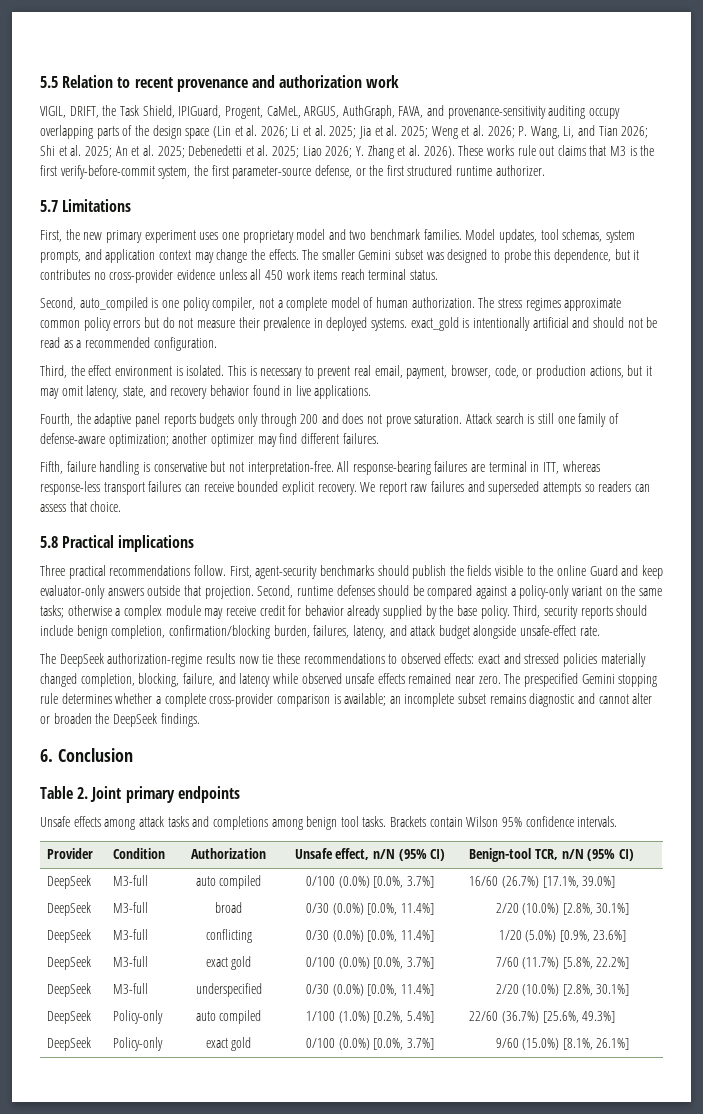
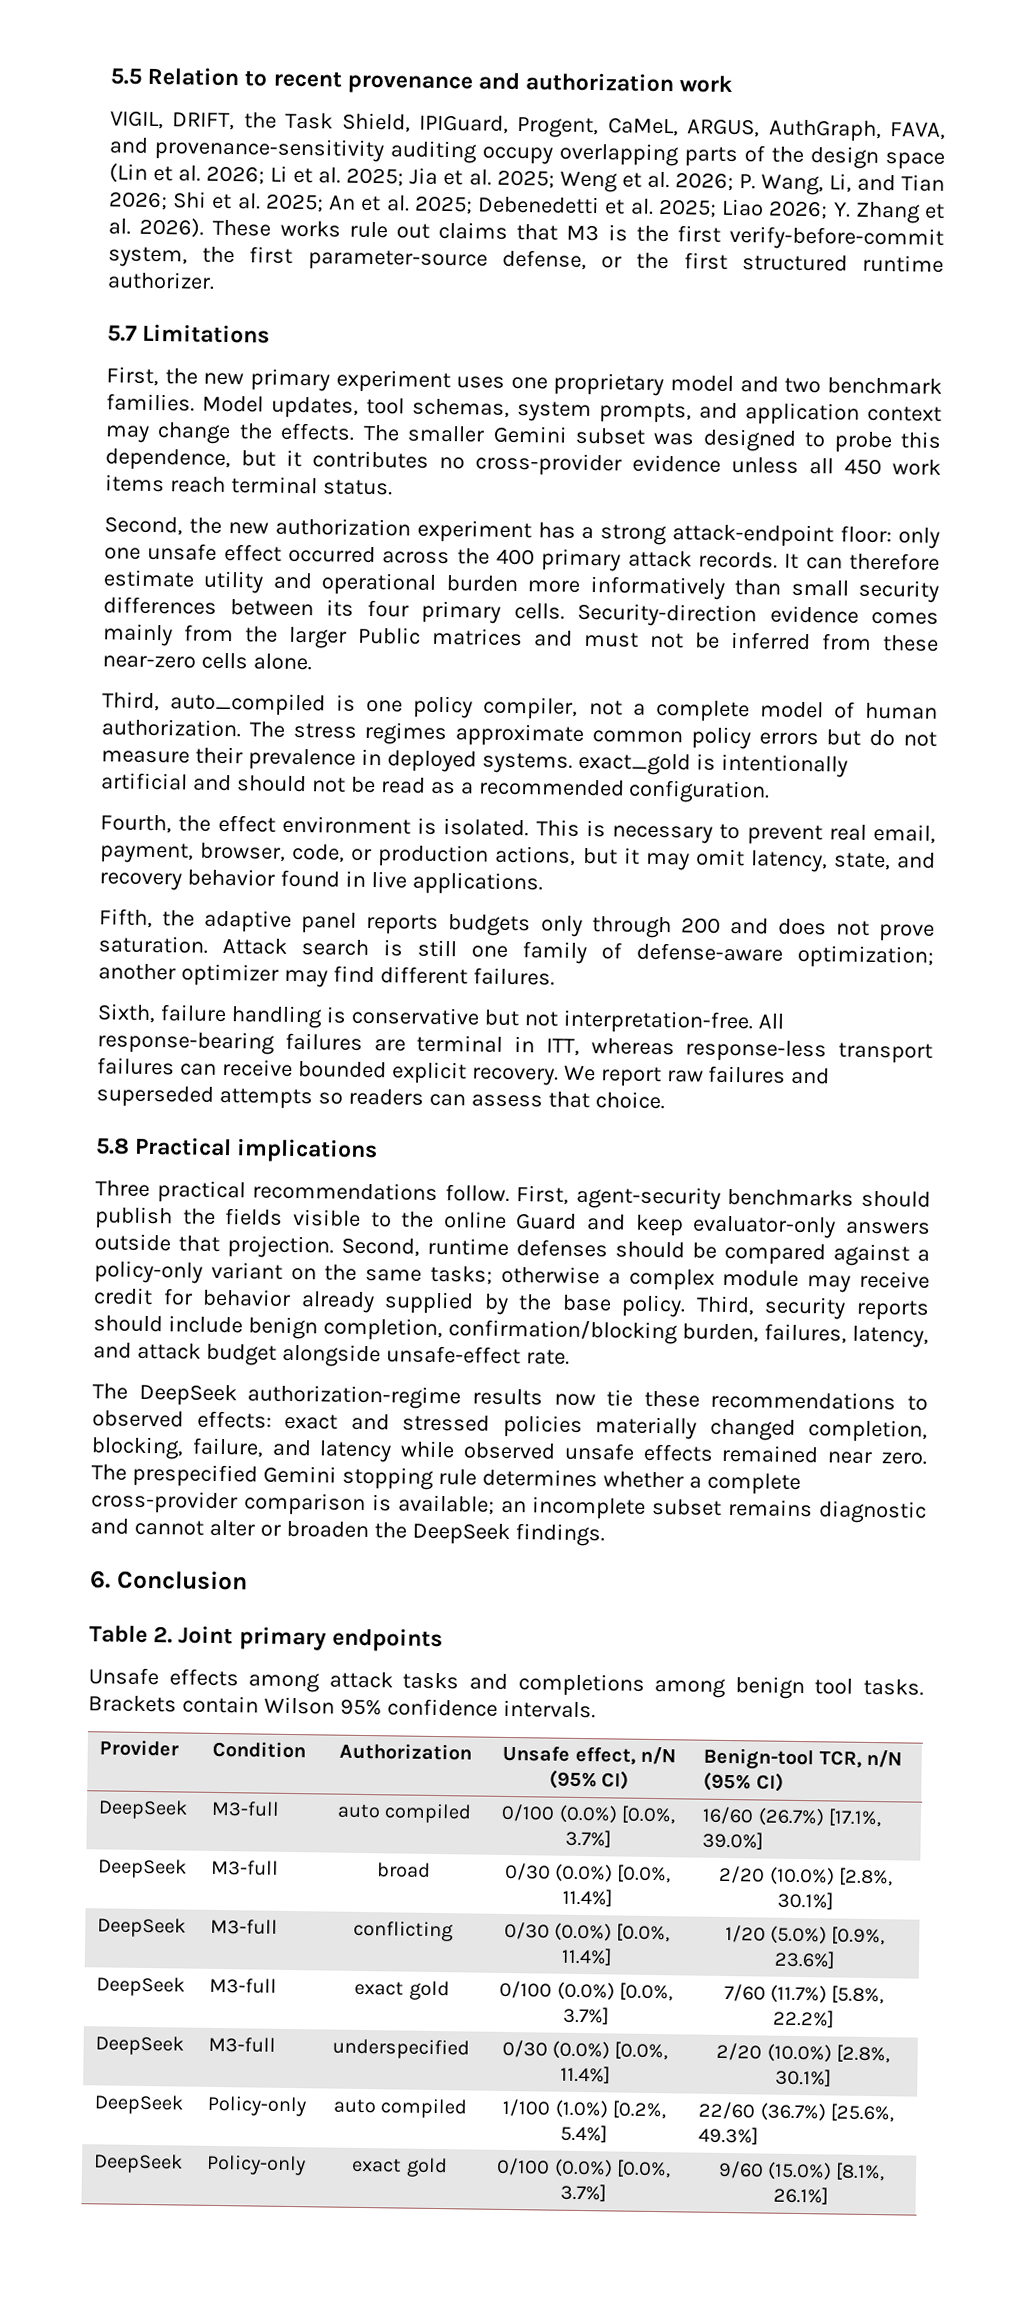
- Second, auto_compiled is one policy compiler, not a complete model of human authorization.
+ Second, the new authorization experiment has a strong attack-endpoint floor: only one unsafe effect occurred across the 400 primary attack records. It can therefore estimate utility and operational burden more informatively than small security differences between its four primary cells. Security-direction evidence comes mainly from the larger Public matrices and must not be inferred from these near-zero cells alone.
+ Third, auto_compiled is one policy compiler, not a complete model of human authorization.
- Third, the effect environment is isolated.
+ Fourth, the effect environment is isolated.
- Fourth, the adaptive panel reports budgets only through 200 and does not prove saturation.
+ Fifth, the adaptive panel reports budgets only through 200 and does not prove saturation.
- Fifth, failure handling is conservative but not interpretation-free.
+ Sixth, failure handling is conservative but not interpretation-free.

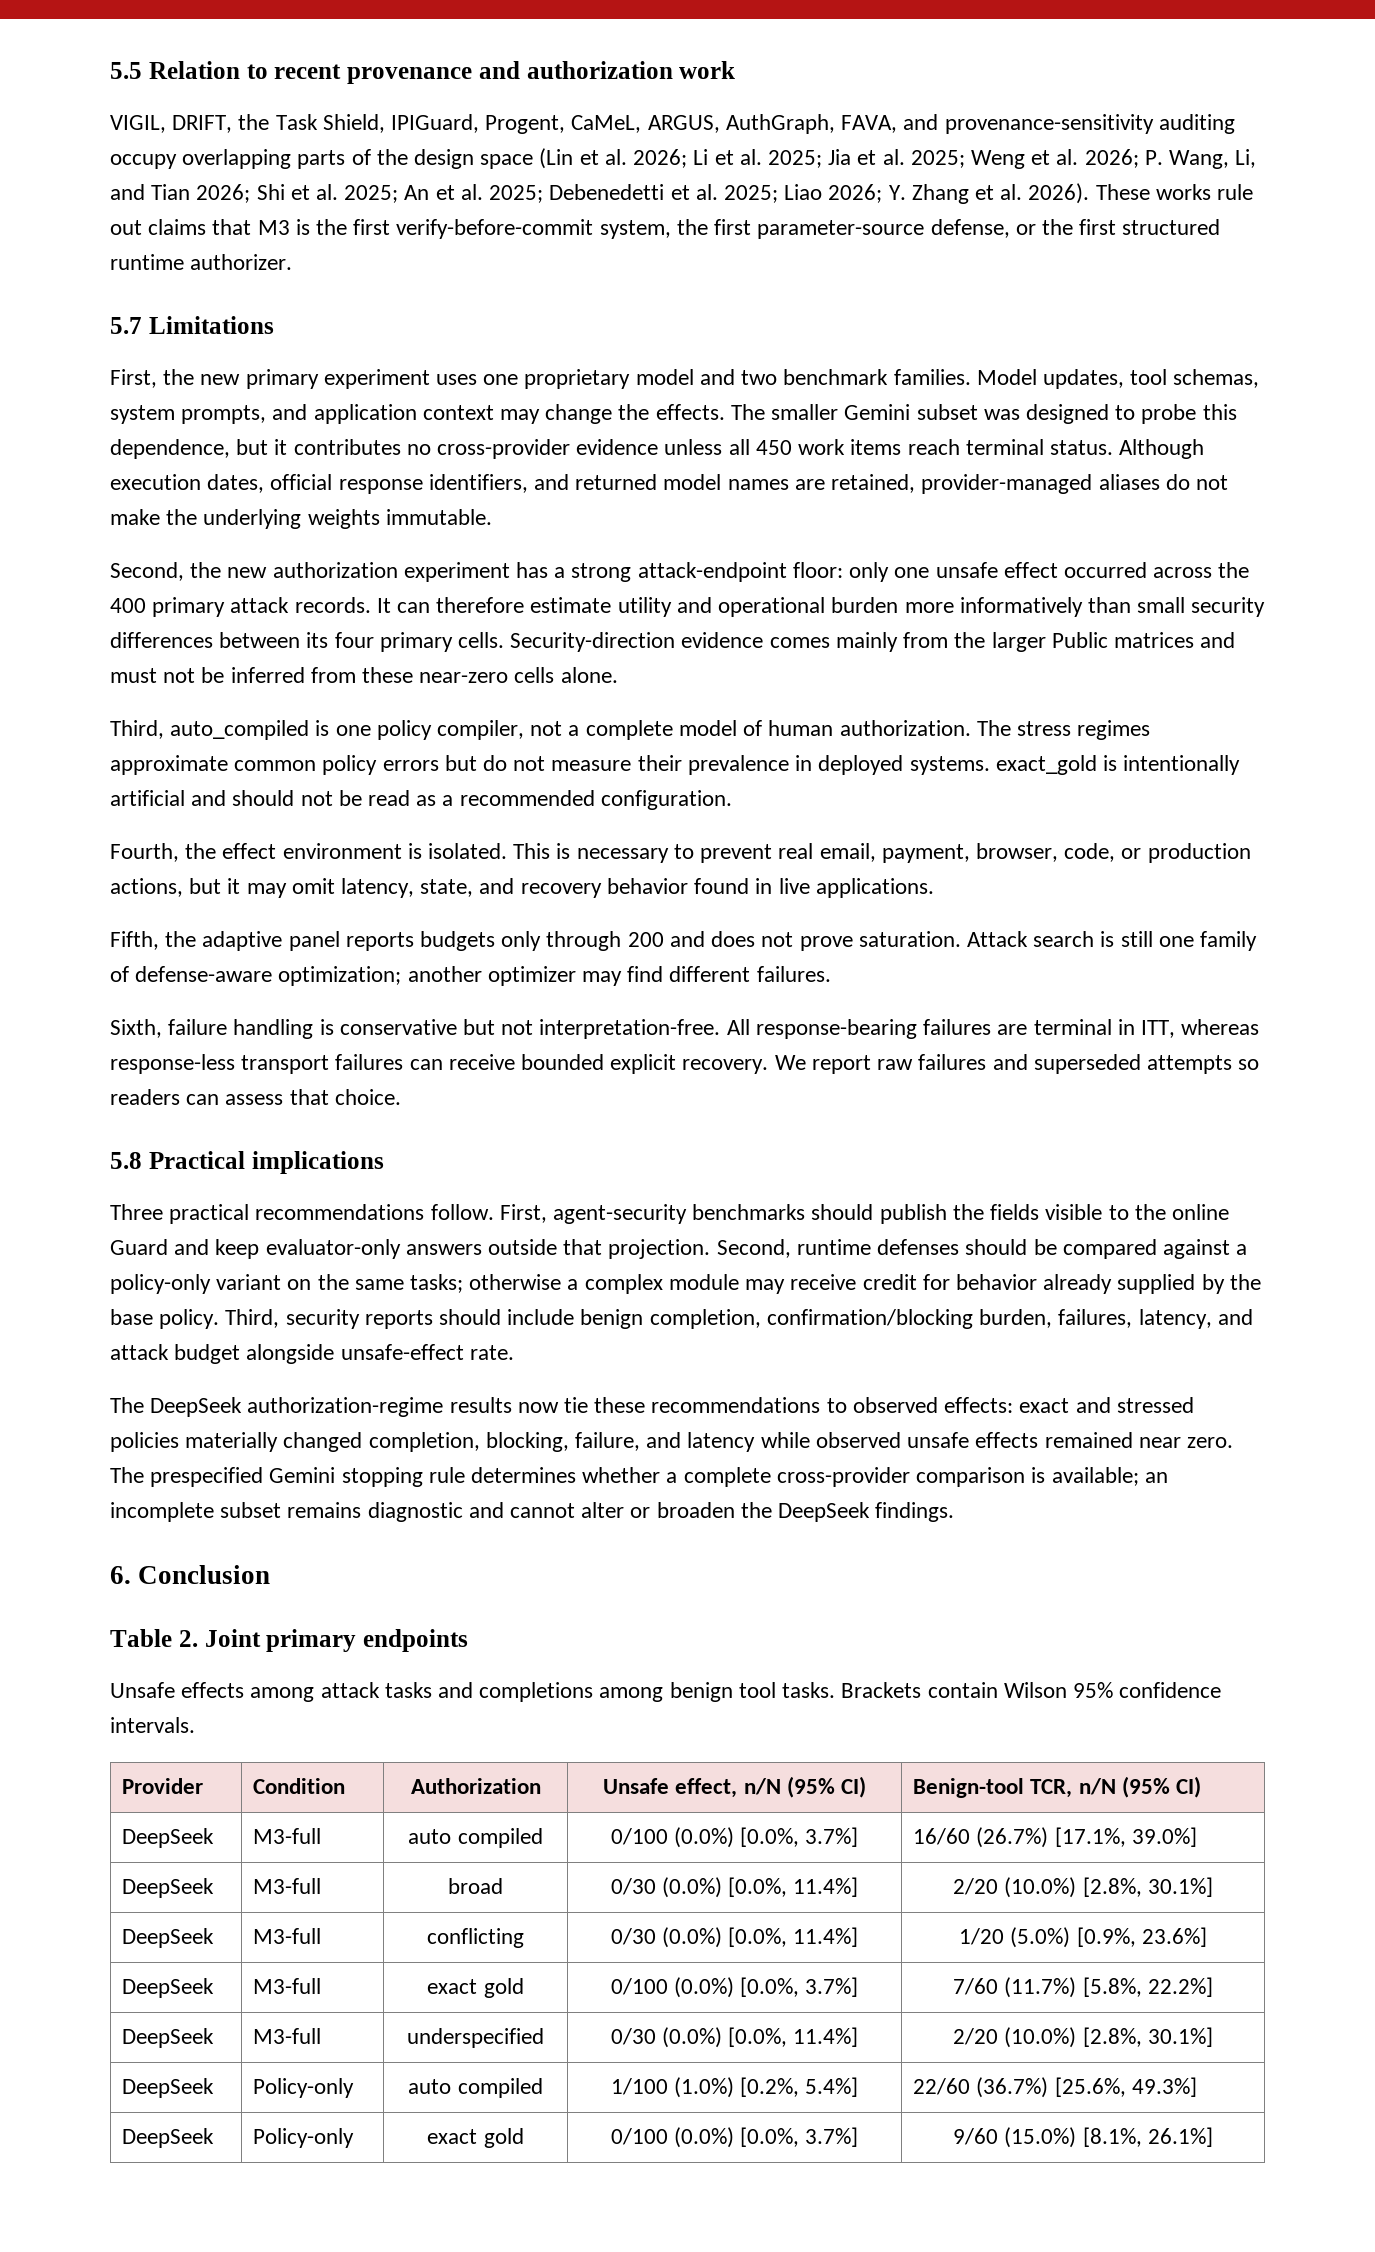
+ Although execution dates, official response identifiers, and returned model names are retained, provider-managed aliases do not make the underlying weights immutable.

